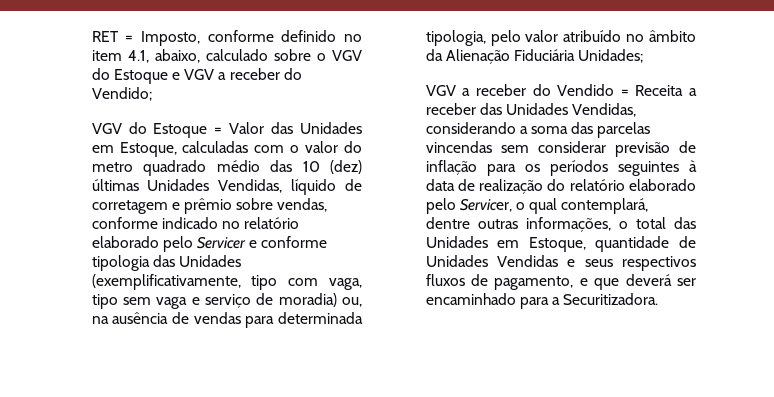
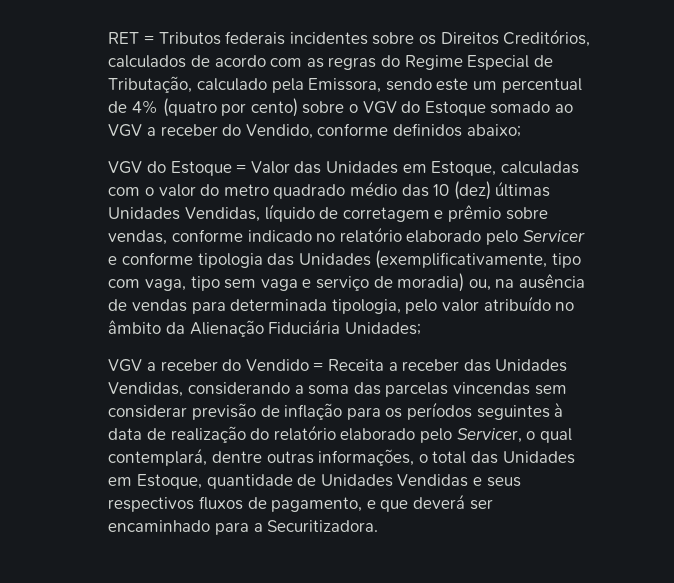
- RET = Imposto, conforme definido no item 4.1, abaixo, calculado sobre o VGV do Estoque e VGV a receber do Vendido;
+ RET = Tributos federais incidentes sobre os Direitos Creditórios, calculados de acordo com as regras do Regime Especial de Tributação, calculado pela Emissora, sendo este um percentual de 4% (quatro por cento) sobre o VGV do Estoque somado ao VGV a receber do Vendido, conforme definidos abaixo;

